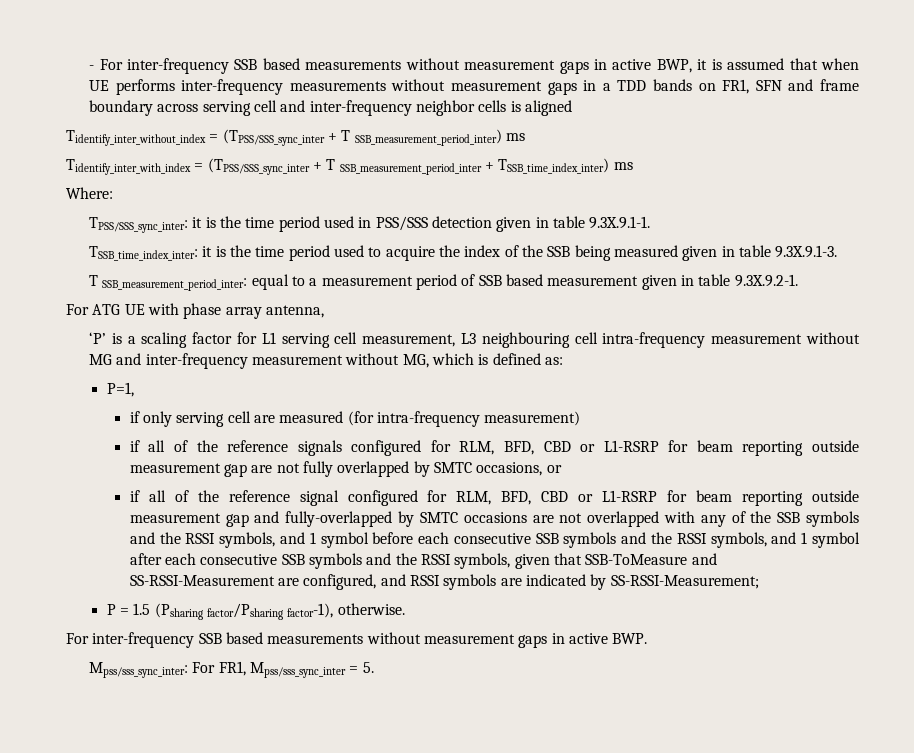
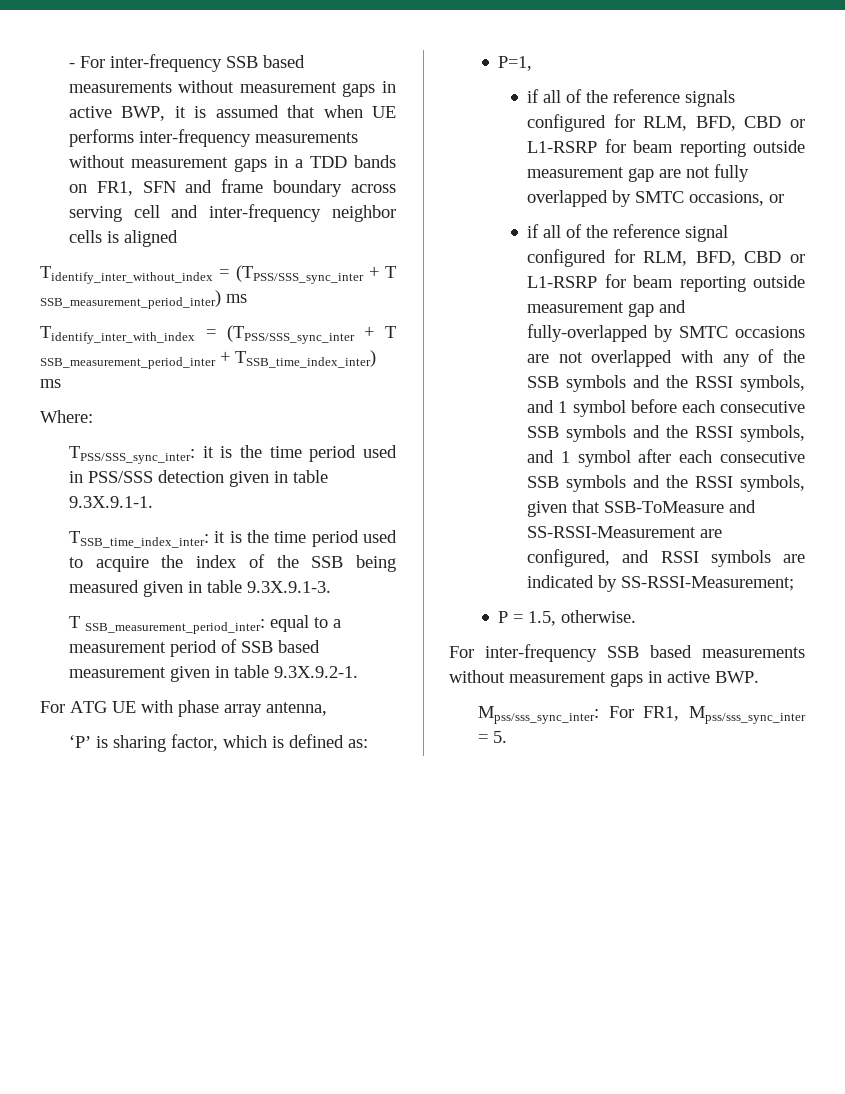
- ‘P’ is a scaling factor for L1 serving cell measurement, L3 neighbouring cell intra-frequency measurement without MG and inter-frequency measurement without MG, which is defined as:
+ ‘P’ is sharing factor, which is defined as:
- if only serving cell are measured (for intra-frequency measurement)
- P = 1.5 (Psharing factor/Psharing factor-1), otherwise.
+ P = 1.5, otherwise.

